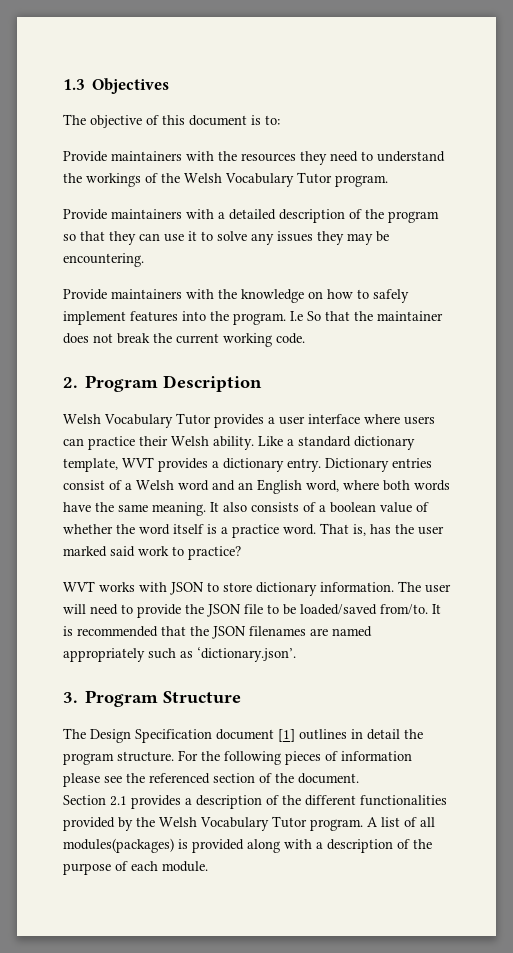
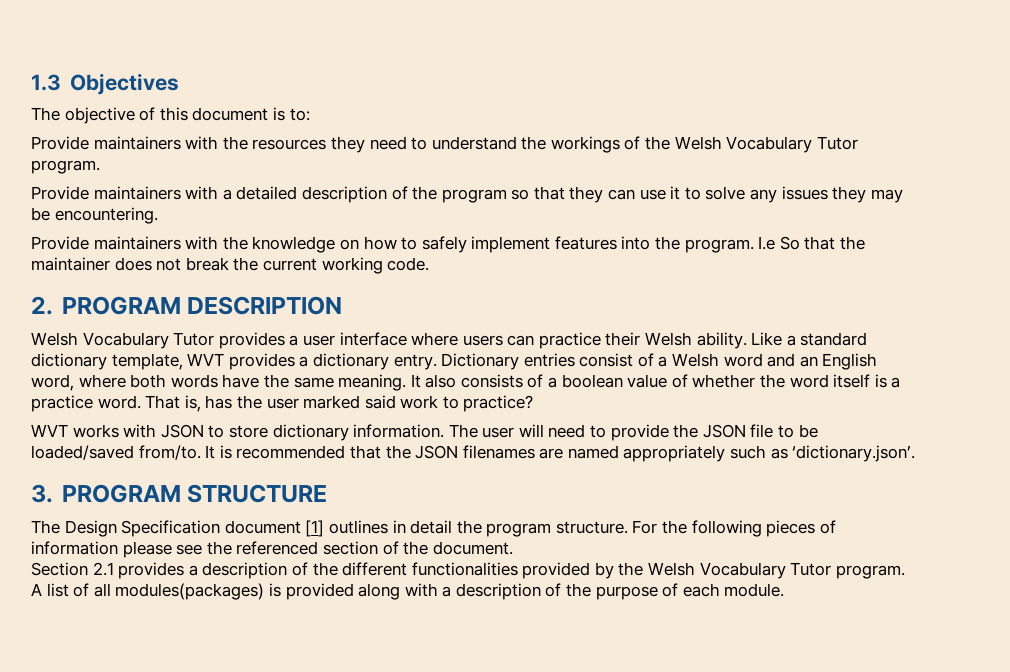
- 2. Program Description
+ 2. PROGRAM DESCRIPTION
- 3. Program Structure
+ 3. PROGRAM STRUCTURE

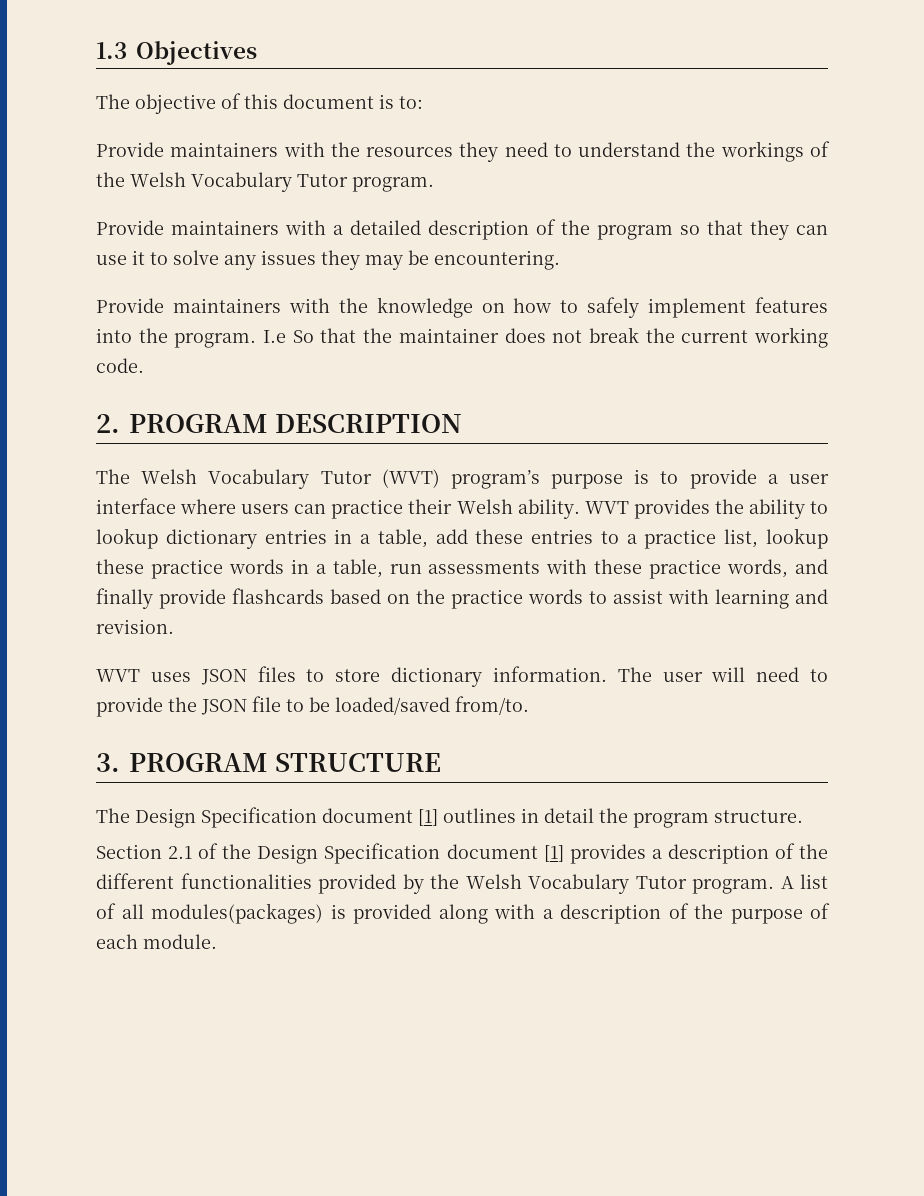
- Welsh Vocabulary Tutor provides a user interface where users can practice their Welsh ability.
+ The Welsh Vocabulary Tutor (WVT) program’s purpose is to provide a user interface where users can practice their Welsh ability.
- Like a standard dictionary template, WVT provides a dictionary entry. Dictionary entries consist of a Welsh word and an English word, where both words have the same meaning. It also consists of a boolean value of whether the word itself is a practice word. That is, has the user marked said work to practice?
- WVT works with JSON to store dictionary information.
+ WVT provides the ability to lookup dictionary entries in a table, add these entries to a practice list, lookup these practice words in a table, run assessments with these practice words, and finally provide flashcards based on the practice words to assist with learning and revision.
+ WVT uses JSON files to store dictionary information.
- It is recommended that the JSON filenames are named appropriately such as ‘dictionary.json’.
- The Design Specification document [1] outlines in detail the program structure. For the following pieces of information please see the referenced section of the document.
- Section 2.1 provides a description of the different functionalities provided by the Welsh Vocabulary Tutor program.
+ The Design Specification document [1] outlines in detail the program structure.
+ Section 2.1 of the Design Specification document [1] provides a description of the different functionalities provided by the Welsh Vocabulary Tutor program.

